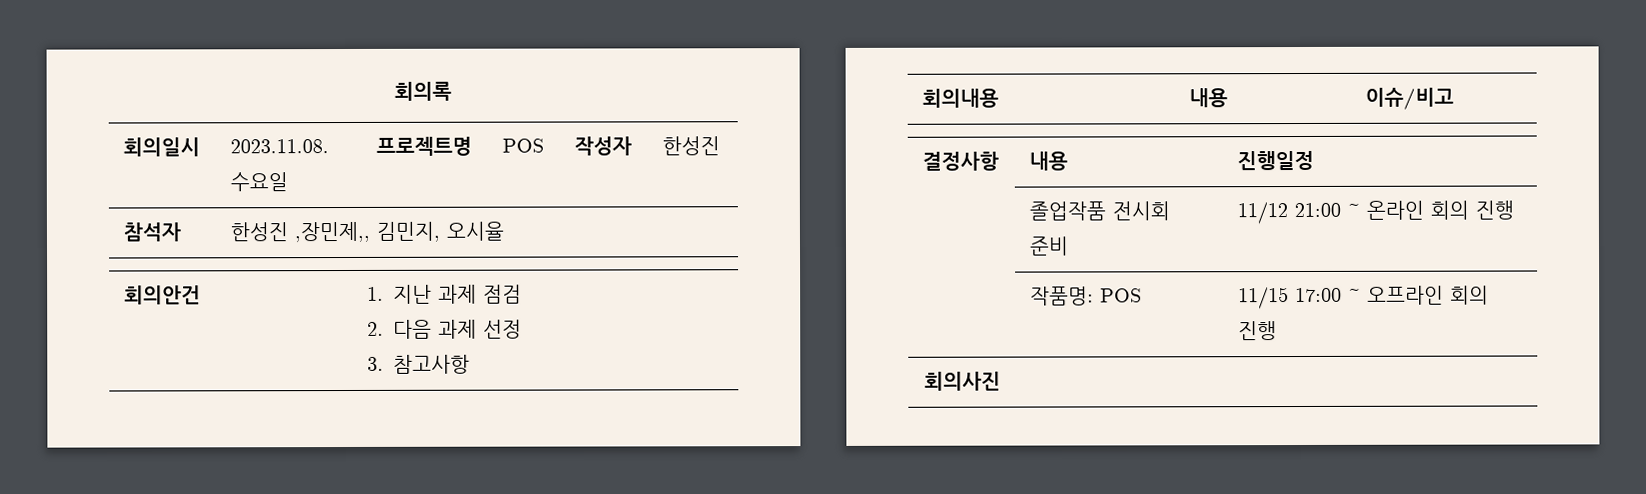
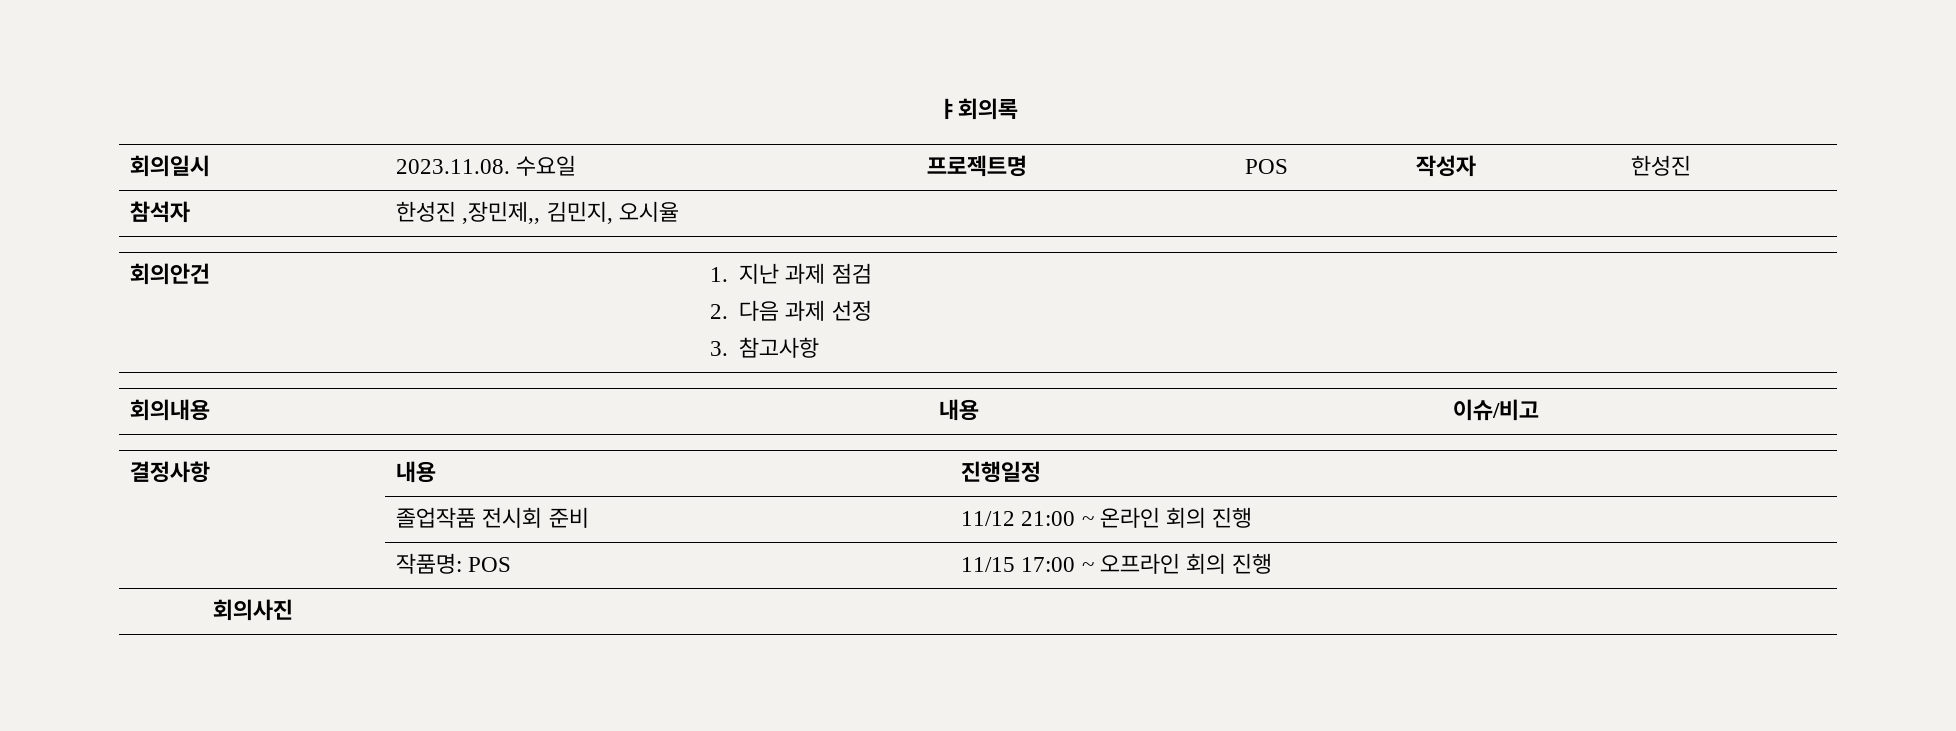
- 회의록
+ ㅑ회의록

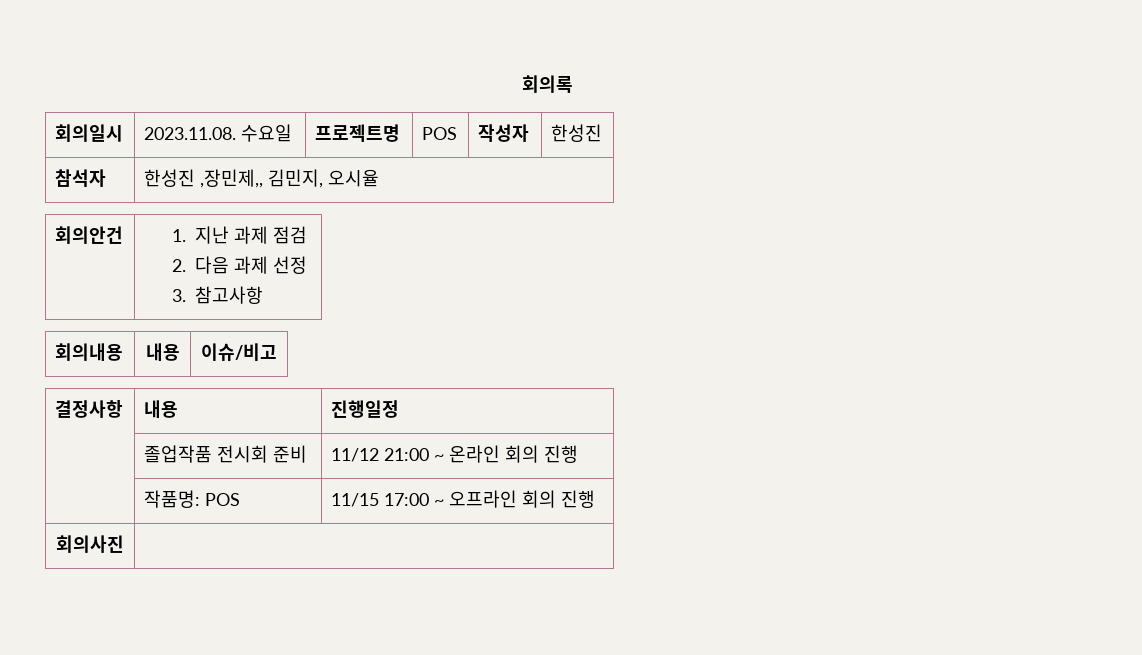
- ㅑ회의록
+ 회의록

